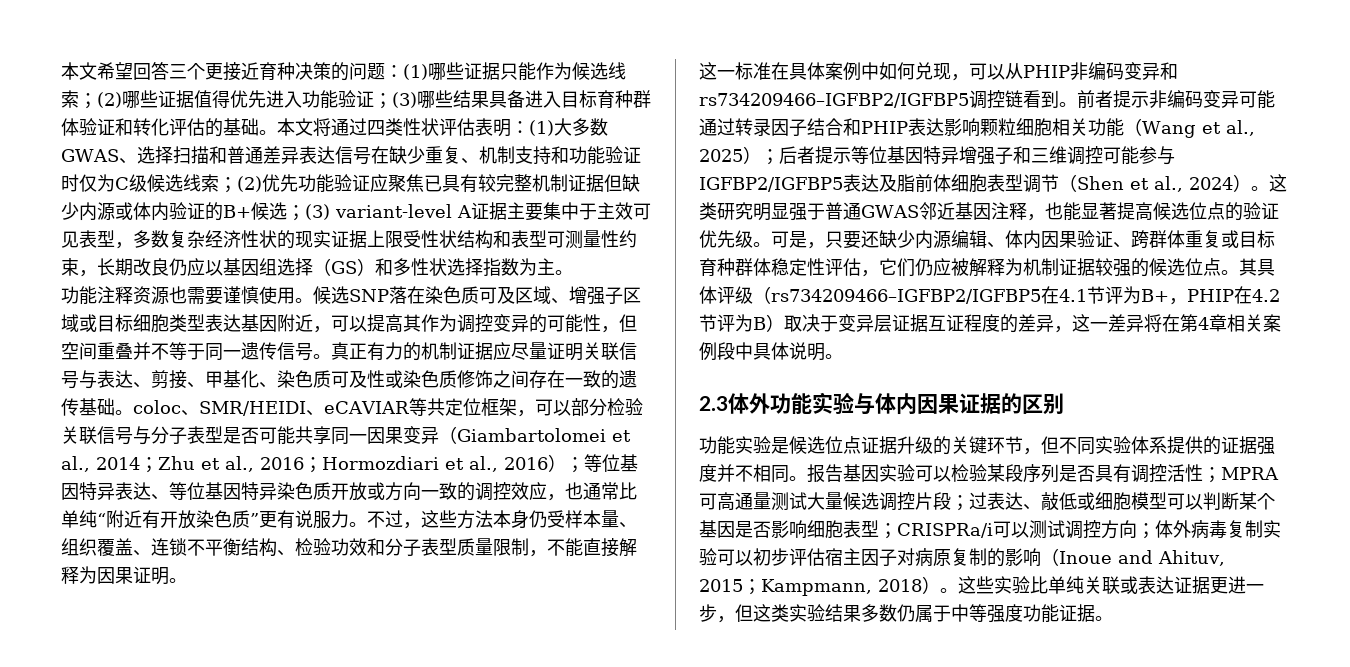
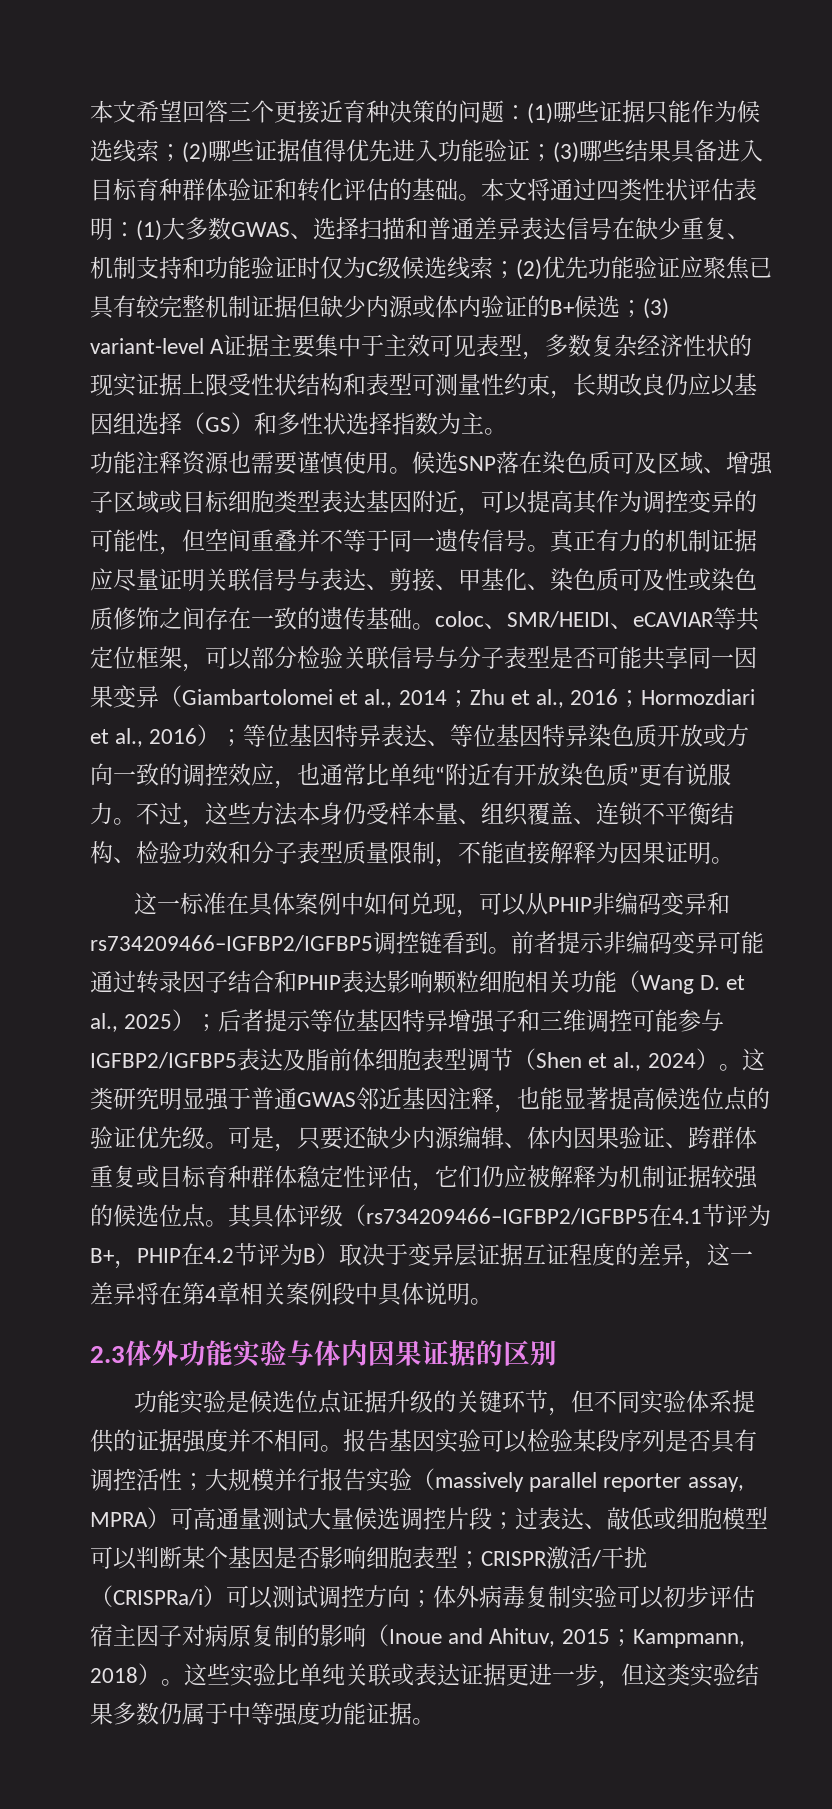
- 前者提示非编码变异可能通过转录因子结合和PHIP表达影响颗粒细胞相关功能（Wang et al., 2025）；后者提示等位基因特异增强子和三维调控可能参与IGFBP2/IGFBP5表达及脂前体细胞表型调节（Shen et al., 2024）。
+ 前者提示非编码变异可能通过转录因子结合和PHIP表达影响颗粒细胞相关功能（Wang D. et al., 2025）；后者提示等位基因特异增强子和三维调控可能参与IGFBP2/IGFBP5表达及脂前体细胞表型调节（Shen et al., 2024）。
- 报告基因实验可以检验某段序列是否具有调控活性；MPRA可高通量测试大量候选调控片段；过表达、敲低或细胞模型可以判断某个基因是否影响细胞表型；CRISPRa/i可以测试调控方向；体外病毒复制实验可以初步评估宿主因子对病原复制的影响（Inoue and Ahituv, 2015；Kampmann, 2018）。
+ 报告基因实验可以检验某段序列是否具有调控活性；大规模并行报告实验（massively parallel reporter assay, MPRA）可高通量测试大量候选调控片段；过表达、敲低或细胞模型可以判断某个基因是否影响细胞表型；CRISPR激活/干扰（CRISPRa/i）可以测试调控方向；体外病毒复制实验可以初步评估宿主因子对病原复制的影响（Inoue and Ahituv, 2015；Kampmann, 2018）。

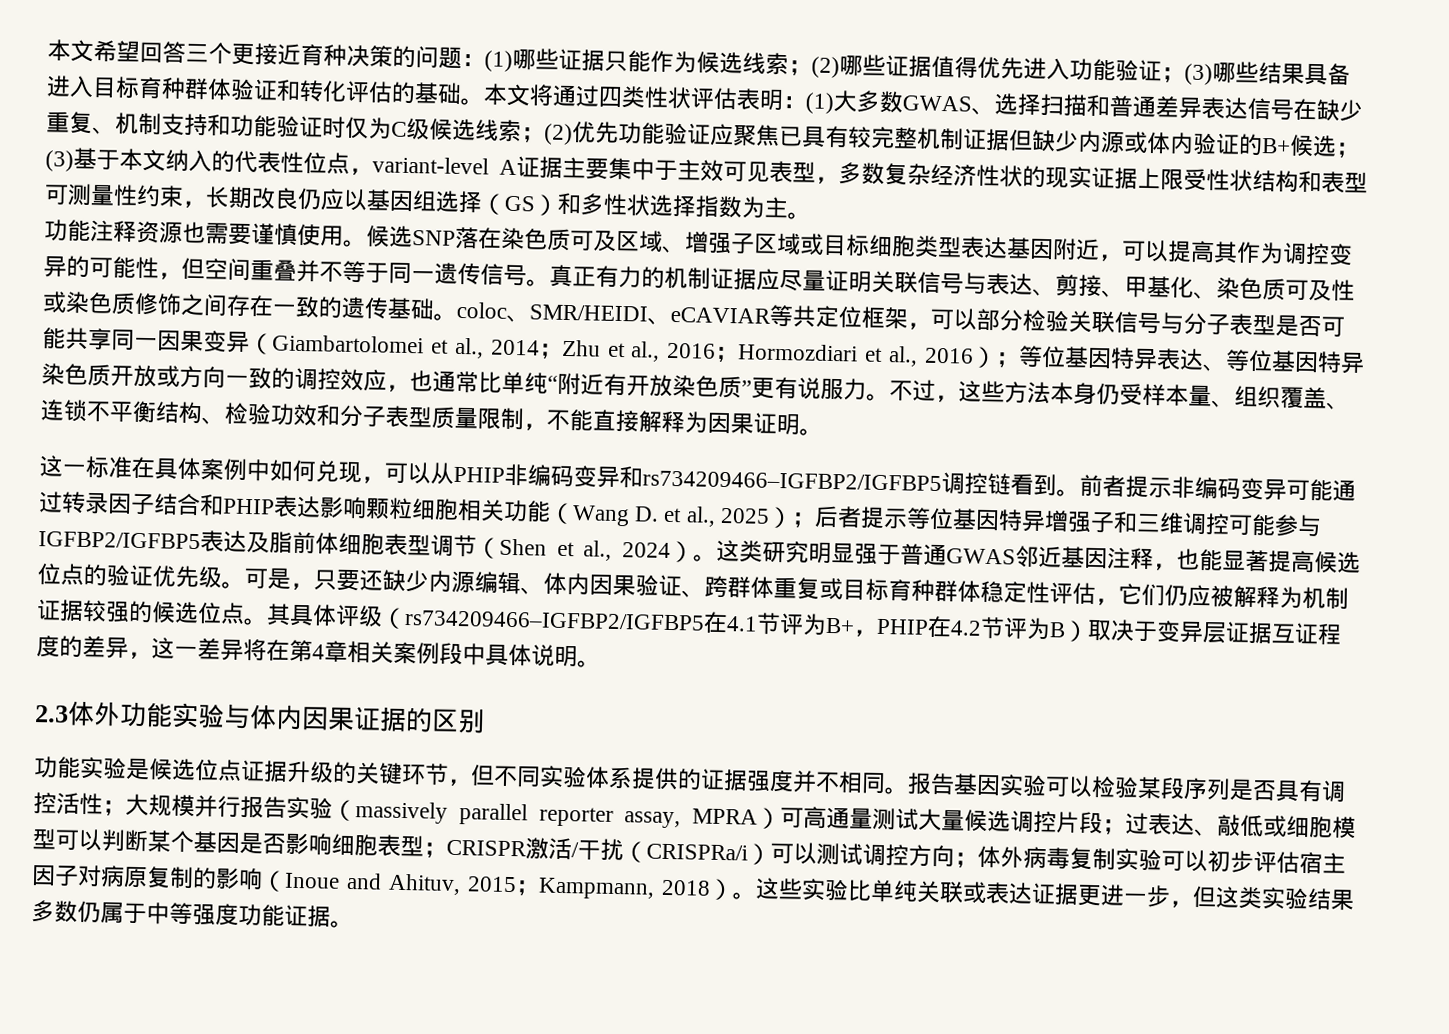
- (3) variant-level A证据主要集中于主效可见表型，多数复杂经济性状的现实证据上限受性状结构和表型可测量性约束，长期改良仍应以基因组选择（GS）和多性状选择指数为主。
+ (3)基于本文纳入的代表性位点，variant-level A证据主要集中于主效可见表型，多数复杂经济性状的现实证据上限受性状结构和表型可测量性约束，长期改良仍应以基因组选择（GS）和多性状选择指数为主。

